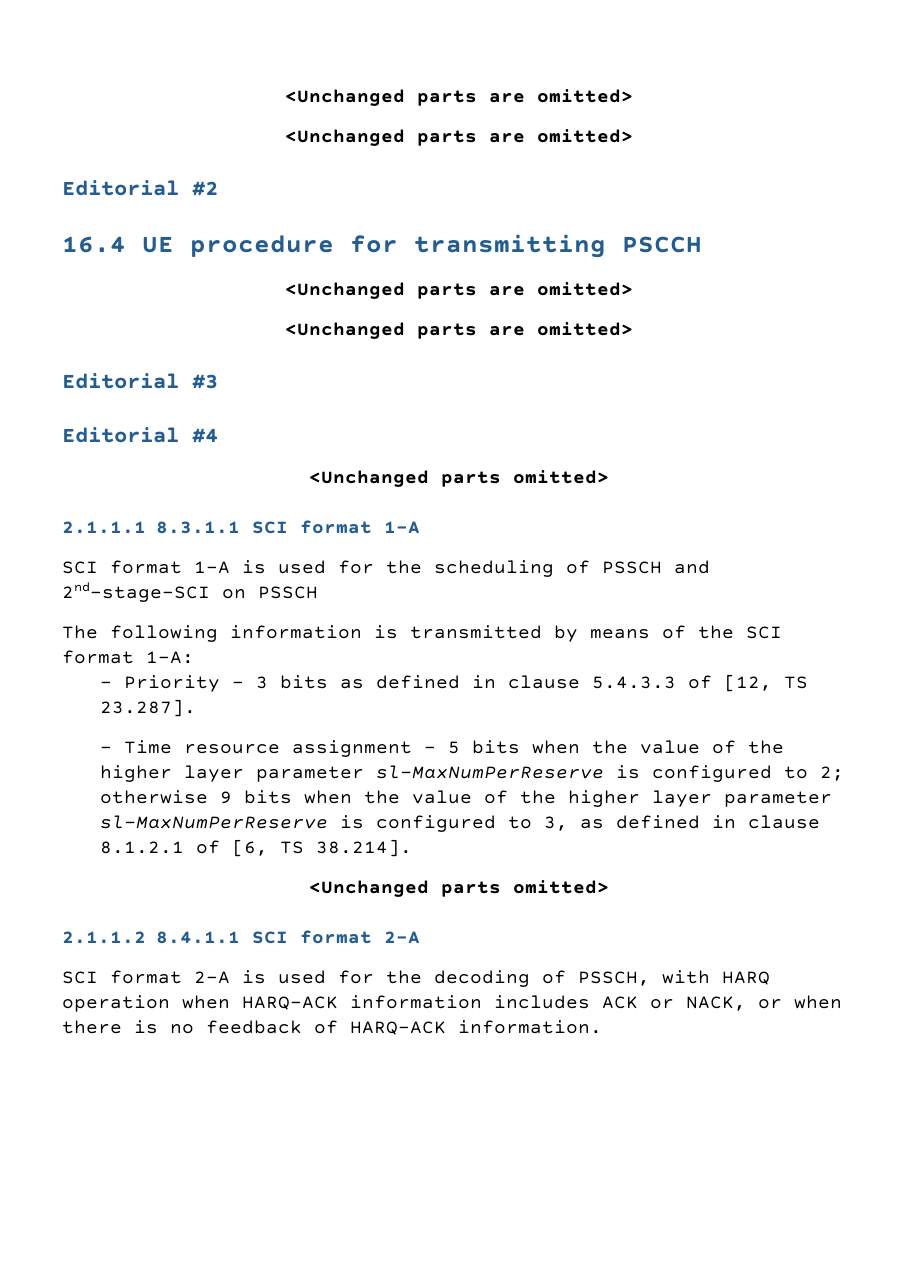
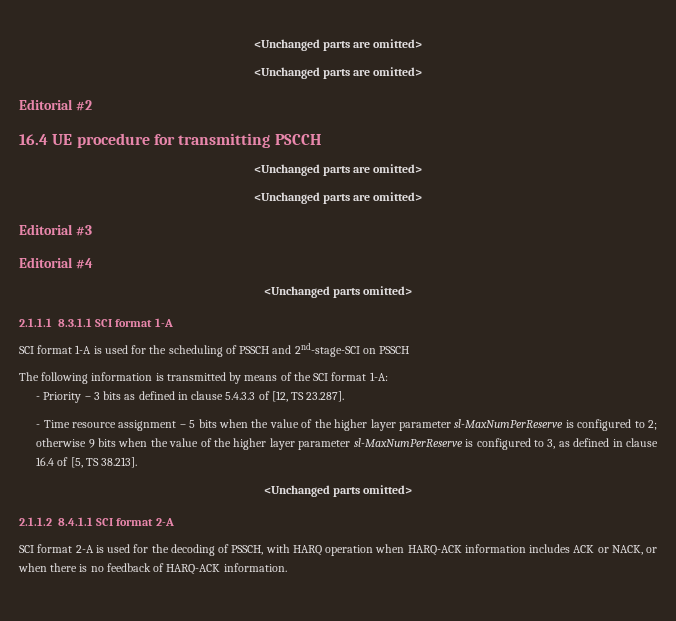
- - Time resource assignment – 5 bits when the value of the higher layer parameter sl-MaxNumPerReserve is configured to 2; otherwise 9 bits when the value of the higher layer parameter sl-MaxNumPerReserve is configured to 3, as defined in clause 8.1.2.1 of [6, TS 38.214].
+ - Time resource assignment – 5 bits when the value of the higher layer parameter sl-MaxNumPerReserve is configured to 2; otherwise 9 bits when the value of the higher layer parameter sl-MaxNumPerReserve is configured to 3, as defined in clause 16.4 of [5, TS 38.213].

